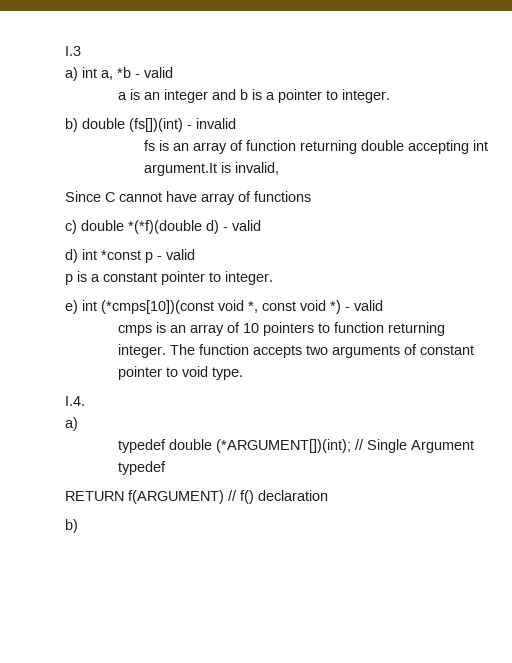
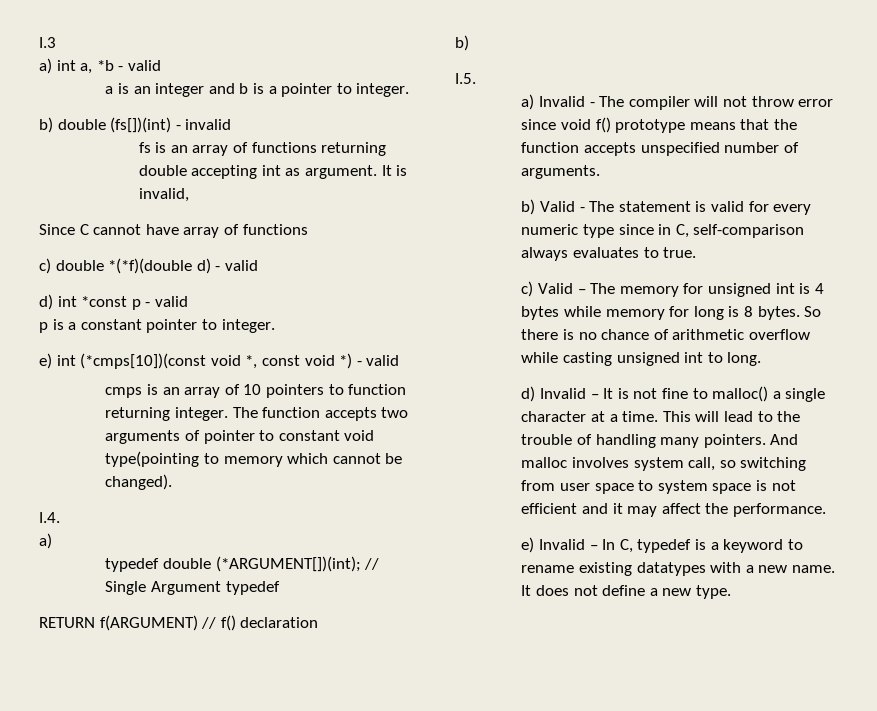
- fs is an array of function returning double accepting int argument.It is invalid,
+ fs is an array of functions returning double accepting int as argument. It is invalid,
- The function accepts two arguments of constant pointer to void type.
+ The function accepts two arguments of pointer to constant void type(pointing to memory which cannot be changed).
+ I.5.
+ a) Invalid - The compiler will not throw error since void f() prototype means that the function accepts unspecified number of arguments.
+ b) Valid - The statement is valid for every numeric type since in C, self-comparison always evaluates to true.
+ c) Valid – The memory for unsigned int is 4 bytes while memory for long is 8 bytes. So there is no chance of arithmetic overflow while casting unsigned int to long.
+ d) Invalid – It is not fine to malloc() a single character at a time. This will lead to the trouble of handling many pointers. And malloc involves system call, so switching from user space to system space is not efficient and it may affect the performance.
+ e) Invalid – In C, typedef is a keyword to rename existing datatypes with a new name. It does not define a new type.

